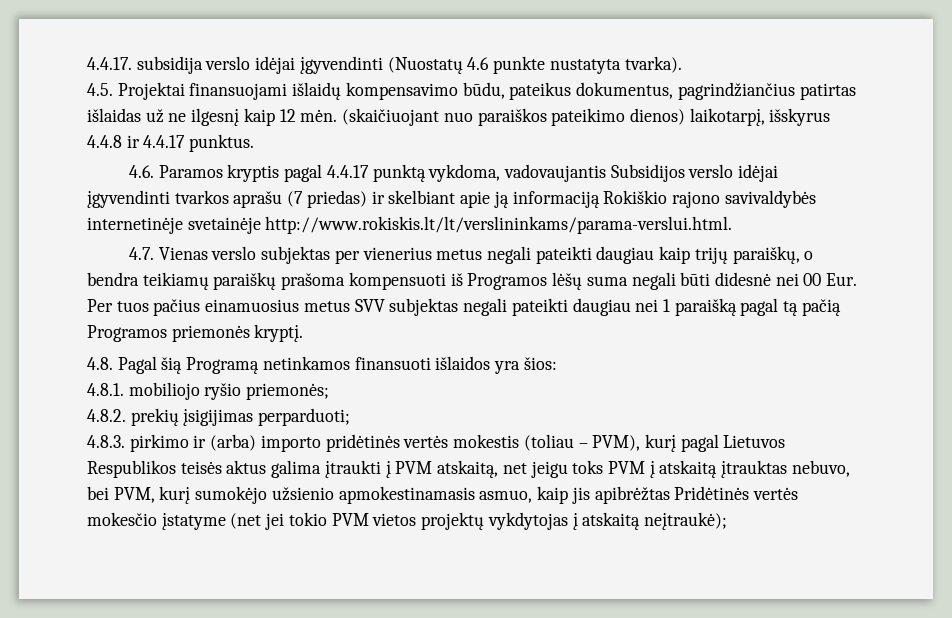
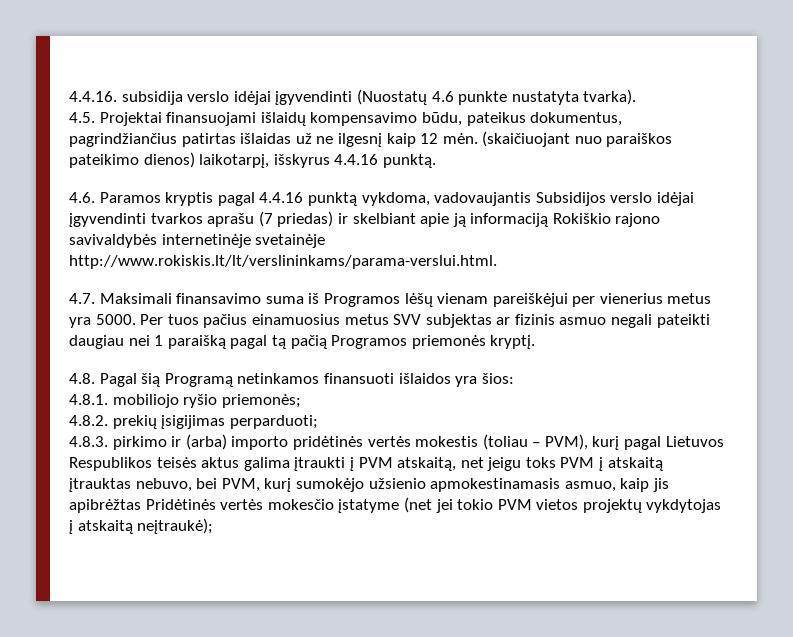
- 4.4.17. subsidija verslo idėjai įgyvendinti (Nuostatų 4.6 punkte nustatyta tvarka).
+ 4.4.16. subsidija verslo idėjai įgyvendinti (Nuostatų 4.6 punkte nustatyta tvarka).
- (skaičiuojant nuo paraiškos pateikimo dienos) laikotarpį, išskyrus 4.4.8 ir 4.4.17 punktus.
+ (skaičiuojant nuo paraiškos pateikimo dienos) laikotarpį, išskyrus 4.4.16 punktą.
- 4.6. Paramos kryptis pagal 4.4.17 punktą vykdoma, vadovaujantis Subsidijos verslo idėjai įgyvendinti tvarkos aprašu (7 priedas) ir skelbiant apie ją informaciją Rokiškio rajono savivaldybės internetinėje svetainėje http://www.rokiskis.lt/lt/verslininkams/parama-verslui.html.
+ 4.6. Paramos kryptis pagal 4.4.16 punktą vykdoma, vadovaujantis Subsidijos verslo idėjai įgyvendinti tvarkos aprašu (7 priedas) ir skelbiant apie ją informaciją Rokiškio rajono savivaldybės internetinėje svetainėje http://www.rokiskis.lt/lt/verslininkams/parama-verslui.html.
- 4.7. Vienas verslo subjektas per vienerius metus negali pateikti daugiau kaip trijų paraiškų, o bendra teikiamų paraiškų prašoma kompensuoti iš Programos lėšų suma negali būti didesnė nei 00 Eur. Per tuos pačius einamuosius metus SVV subjektas negali pateikti daugiau nei 1 paraišką pagal tą pačią Programos priemonės kryptį.
+ 4.7. Maksimali finansavimo suma iš Programos lėšų vienam pareiškėjui per vienerius metus yra 5000. Per tuos pačius einamuosius metus SVV subjektas ar fizinis asmuo negali pateikti daugiau nei 1 paraišką pagal tą pačią Programos priemonės kryptį.

